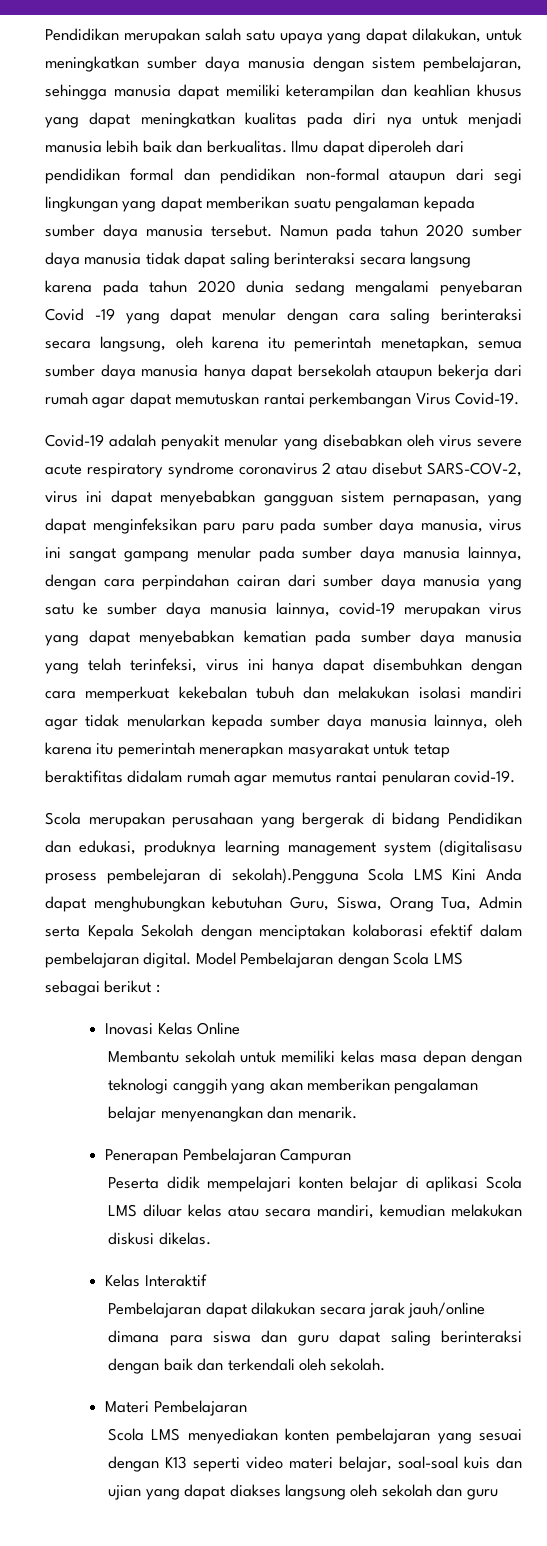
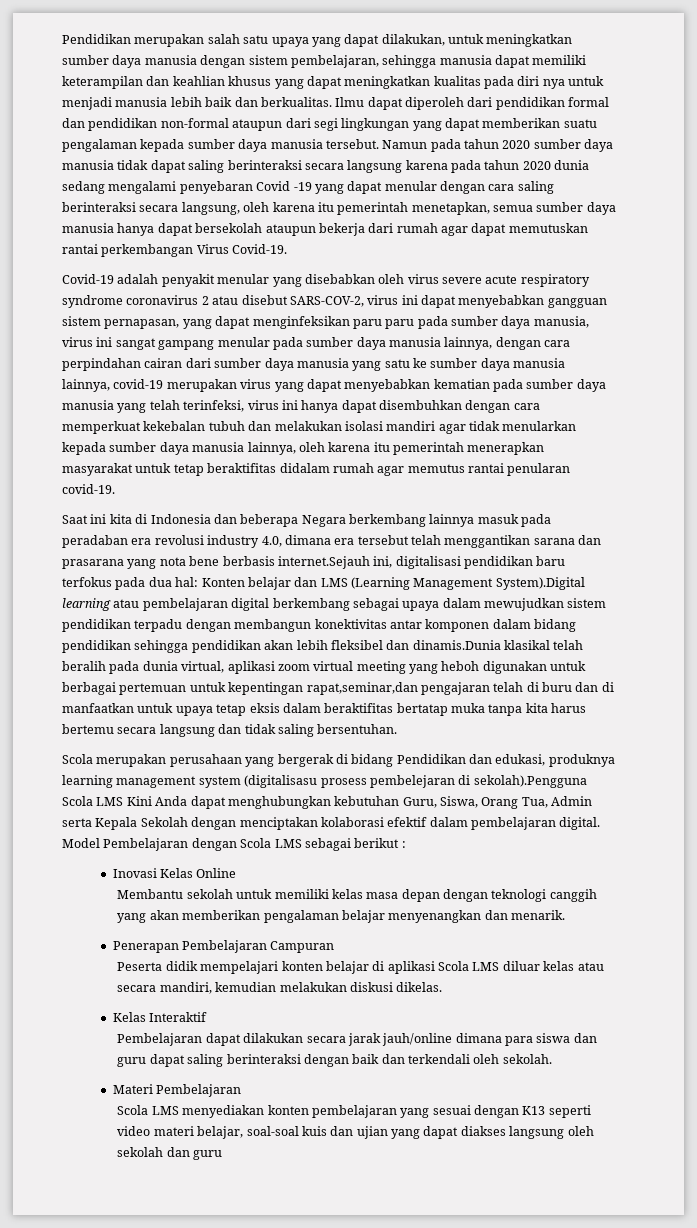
+ Saat ini kita di Indonesia dan beberapa Negara berkembang lainnya masuk pada peradaban era revolusi industry 4.0, dimana era tersebut telah menggantikan sarana dan prasarana yang nota bene berbasis internet.Sejauh ini, digitalisasi pendidikan baru terfokus pada dua hal: Konten belajar dan LMS (Learning Management System).Digital learning atau pembelajaran digital berkembang sebagai upaya dalam mewujudkan sistem pendidikan terpadu dengan membangun konektivitas antar komponen dalam bidang pendidikan sehingga pendidikan akan lebih fleksibel dan dinamis.Dunia klasikal telah beralih pada dunia virtual, aplikasi zoom virtual meeting yang heboh digunakan untuk berbagai pertemuan untuk kepentingan rapat,seminar,dan pengajaran telah di buru dan di manfaatkan untuk upaya tetap eksis dalam beraktifitas bertatap muka tanpa kita harus bertemu secara langsung dan tidak saling bersentuhan.

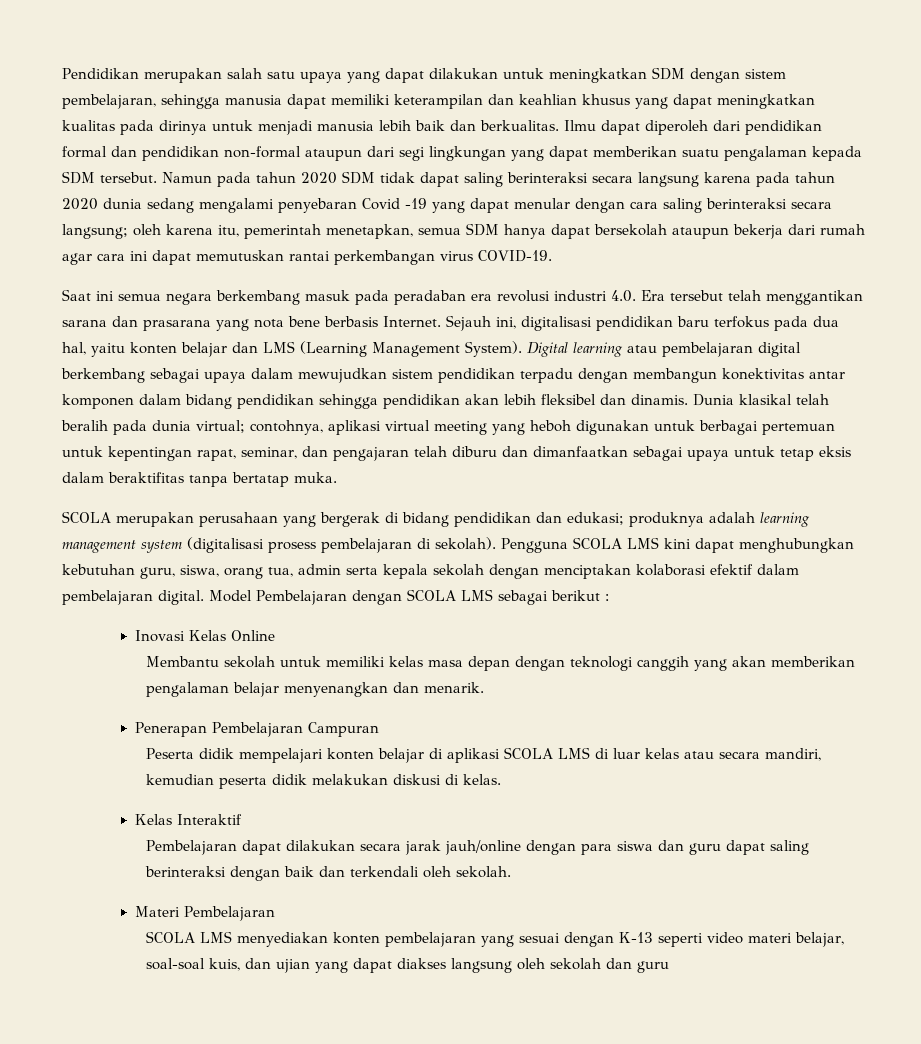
- Pendidikan merupakan salah satu upaya yang dapat dilakukan, untuk meningkatkan sumber daya manusia dengan sistem pembelajaran, sehingga manusia dapat memiliki keterampilan dan keahlian khusus yang dapat meningkatkan kualitas pada diri nya untuk menjadi manusia lebih baik dan berkualitas.
+ Pendidikan merupakan salah satu upaya yang dapat dilakukan untuk meningkatkan SDM dengan sistem pembelajaran, sehingga manusia dapat memiliki keterampilan dan keahlian khusus yang dapat meningkatkan kualitas pada dirinya untuk menjadi manusia lebih baik dan berkualitas.
- Ilmu dapat diperoleh dari pendidikan formal dan pendidikan non-formal ataupun dari segi lingkungan yang dapat memberikan suatu pengalaman kepada sumber daya manusia tersebut.
+ Ilmu dapat diperoleh dari pendidikan formal dan pendidikan non-formal ataupun dari segi lingkungan yang dapat memberikan suatu pengalaman kepada SDM tersebut.
- Namun pada tahun 2020 sumber daya manusia tidak dapat saling berinteraksi secara langsung karena pada tahun 2020 dunia sedang mengalami penyebaran Covid -19 yang dapat menular dengan cara saling berinteraksi secara langsung, oleh karena itu pemerintah menetapkan, semua sumber daya manusia hanya dapat bersekolah ataupun bekerja dari rumah agar dapat memutuskan rantai perkembangan Virus Covid-19.
- Covid-19 adalah penyakit menular yang disebabkan oleh virus severe acute respiratory syndrome coronavirus 2 atau disebut SARS-COV-2, virus ini dapat menyebabkan gangguan sistem pernapasan, yang dapat menginfeksikan paru paru pada sumber daya manusia, virus ini sangat gampang menular pada sumber daya manusia lainnya, dengan cara perpindahan cairan dari sumber daya manusia yang satu ke sumber daya manusia lainnya, covid-19 merupakan virus yang dapat menyebabkan kematian pada sumber daya manusia yang telah terinfeksi, virus ini hanya dapat disembuhkan dengan cara memperkuat kekebalan tubuh dan melakukan isolasi mandiri agar tidak menularkan kepada sumber daya manusia lainnya, oleh karena itu pemerintah menerapkan masyarakat untuk tetap beraktifitas didalam rumah agar memutus rantai penularan covid-19.
- Saat ini kita di Indonesia dan beberapa Negara berkembang lainnya masuk pada peradaban era revolusi industry 4.0, dimana era tersebut telah menggantikan sarana dan prasarana yang nota bene berbasis internet.Sejauh ini, digitalisasi pendidikan baru terfokus pada dua hal: Konten belajar dan LMS (Learning Management System).Digital learning atau pembelajaran digital berkembang sebagai upaya dalam mewujudkan sistem pendidikan terpadu dengan membangun konektivitas antar komponen dalam bidang pendidikan sehingga pendidikan akan lebih fleksibel dan dinamis.Dunia klasikal telah beralih pada dunia virtual, aplikasi zoom virtual meeting yang heboh digunakan untuk berbagai pertemuan untuk kepentingan rapat,seminar,dan pengajaran telah di buru dan di manfaatkan untuk upaya tetap eksis dalam beraktifitas bertatap muka tanpa kita harus bertemu secara langsung dan tidak saling bersentuhan.
- Scola merupakan perusahaan yang bergerak di bidang Pendidikan dan edukasi, produknya learning management system (digitalisasu prosess pembelejaran di sekolah).Pengguna Scola LMS Kini Anda dapat menghubungkan kebutuhan Guru, Siswa, Orang Tua, Admin serta Kepala Sekolah dengan menciptakan kolaborasi efektif dalam pembelajaran digital.
+ Namun pada tahun 2020 SDM tidak dapat saling berinteraksi secara langsung karena pada tahun 2020 dunia sedang mengalami penyebaran Covid -19 yang dapat menular dengan cara saling berinteraksi secara langsung; oleh karena itu, pemerintah menetapkan, semua SDM hanya dapat bersekolah ataupun bekerja dari rumah agar cara ini dapat memutuskan rantai perkembangan virus COVID-19.
+ Saat ini semua negara berkembang masuk pada peradaban era revolusi industri 4.0. Era tersebut telah menggantikan sarana dan prasarana yang nota bene berbasis Internet. Sejauh ini, digitalisasi pendidikan baru terfokus pada dua hal, yaitu konten belajar dan LMS (Learning Management System). Digital learning atau pembelajaran digital berkembang sebagai upaya dalam mewujudkan sistem pendidikan terpadu dengan membangun konektivitas antar komponen dalam bidang pendidikan sehingga pendidikan akan lebih fleksibel dan dinamis. Dunia klasikal telah beralih pada dunia virtual; contohnya, aplikasi virtual meeting yang heboh digunakan untuk berbagai pertemuan untuk kepentingan rapat, seminar, dan pengajaran telah diburu dan dimanfaatkan sebagai upaya untuk tetap eksis dalam beraktifitas tanpa bertatap muka.
+ SCOLA merupakan perusahaan yang bergerak di bidang pendidikan dan edukasi; produknya adalah learning management system (digitalisasi prosess pembelajaran di sekolah). Pengguna SCOLA LMS kini dapat menghubungkan kebutuhan guru, siswa, orang tua, admin serta kepala sekolah dengan menciptakan kolaborasi efektif dalam pembelajaran digital.
- Model Pembelajaran dengan Scola LMS sebagai berikut :
+ Model Pembelajaran dengan SCOLA LMS sebagai berikut :
- Peserta didik mempelajari konten belajar di aplikasi Scola LMS diluar kelas atau secara mandiri, kemudian melakukan diskusi dikelas.
+ Peserta didik mempelajari konten belajar di aplikasi SCOLA LMS di luar kelas atau secara mandiri, kemudian peserta didik melakukan diskusi di kelas.
- Pembelajaran dapat dilakukan secara jarak jauh/online dimana para siswa dan guru dapat saling berinteraksi dengan baik dan terkendali oleh sekolah.
+ Pembelajaran dapat dilakukan secara jarak jauh/online dengan para siswa dan guru dapat saling berinteraksi dengan baik dan terkendali oleh sekolah.
- Scola LMS menyediakan konten pembelajaran yang sesuai dengan K13 seperti video materi belajar, soal-soal kuis dan ujian yang dapat diakses langsung oleh sekolah dan guru
+ SCOLA LMS menyediakan konten pembelajaran yang sesuai dengan K-13 seperti video materi belajar, soal-soal kuis, dan ujian yang dapat diakses langsung oleh sekolah dan guru

